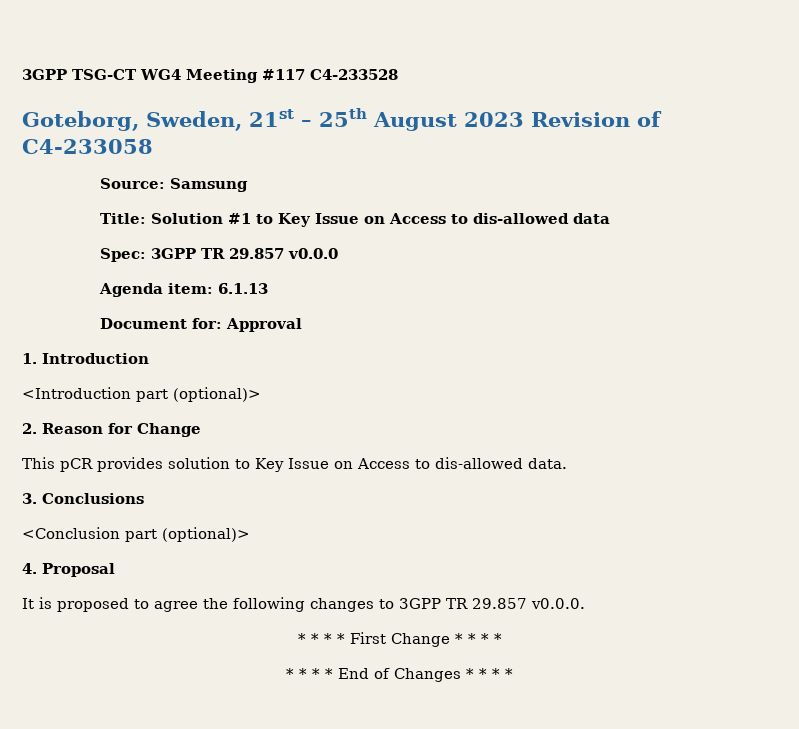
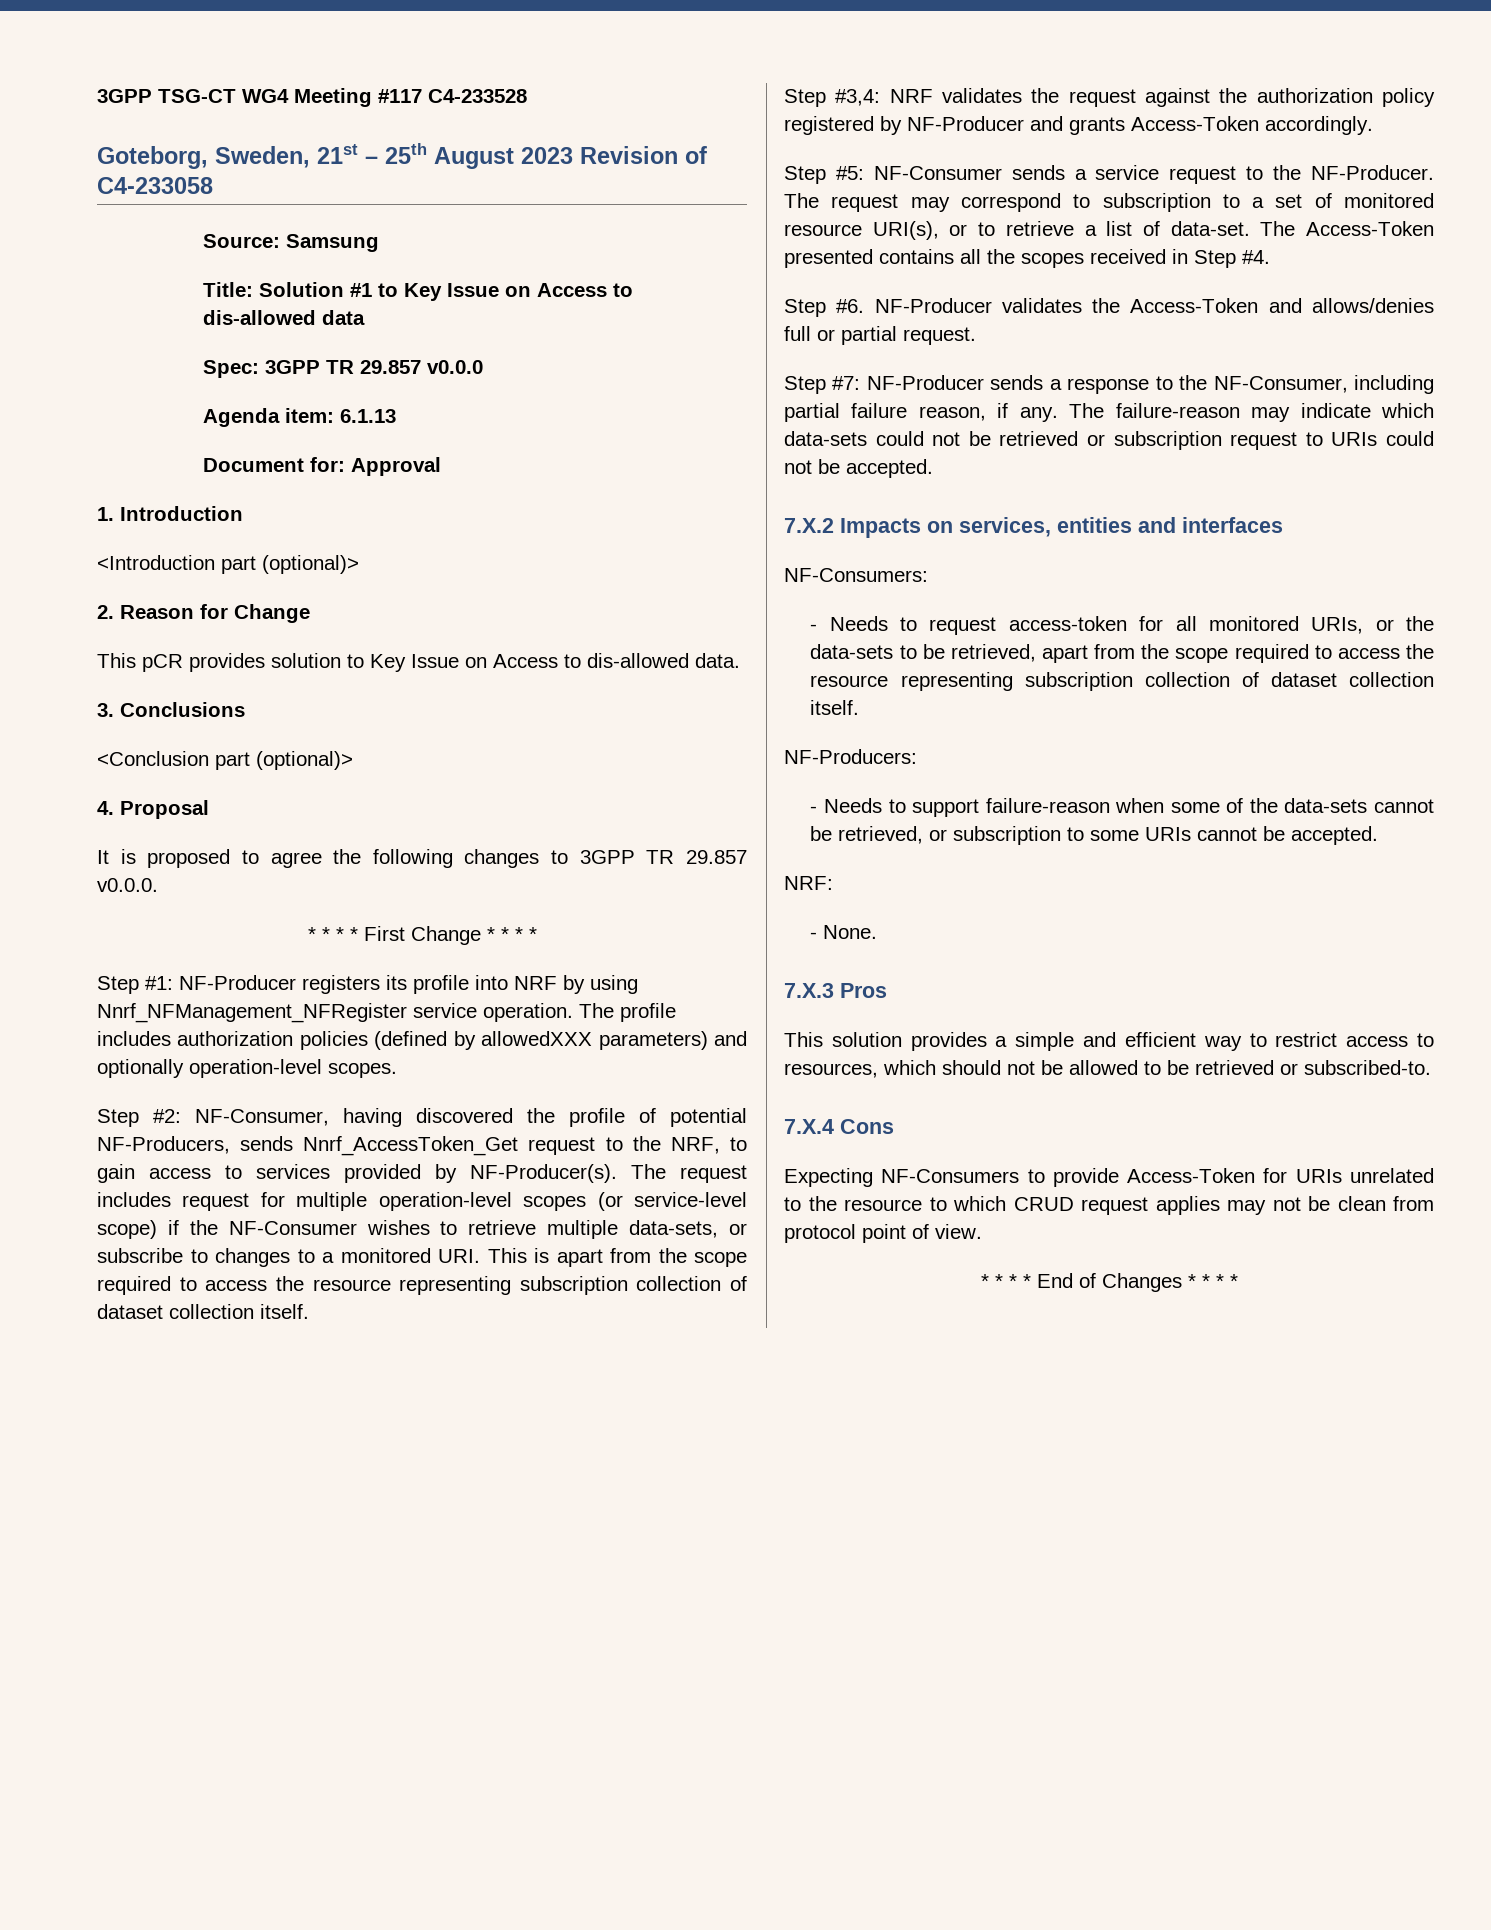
+ Step #1: NF-Producer registers its profile into NRF by using Nnrf_NFManagement_NFRegister service operation. The profile includes authorization policies (defined by allowedXXX parameters) and optionally operation-level scopes.
+ Step #2: NF-Consumer, having discovered the profile of potential NF-Producers, sends Nnrf_AccessToken_Get request to the NRF, to gain access to services provided by NF-Producer(s). The request includes request for multiple operation-level scopes (or service-level scope) if the NF-Consumer wishes to retrieve multiple data-sets, or subscribe to changes to a monitored URI. This is apart from the scope required to access the resource representing subscription collection of dataset collection itself.
+ Step #3,4: NRF validates the request against the authorization policy registered by NF-Producer and grants Access-Token accordingly.
+ Step #5: NF-Consumer sends a service request to the NF-Producer. The request may correspond to subscription to a set of monitored resource URI(s), or to retrieve a list of data-set. The Access-Token presented contains all the scopes received in Step #4.
+ Step #6. NF-Producer validates the Access-Token and allows/denies full or partial request.
+ Step #7: NF-Producer sends a response to the NF-Consumer, including partial failure reason, if any. The failure-reason may indicate which data-sets could not be retrieved or subscription request to URIs could not be accepted.
+ 7.X.2 Impacts on services, entities and interfaces
+ NF-Consumers:
+ - Needs to request access-token for all monitored URIs, or the data-sets to be retrieved, apart from the scope required to access the resource representing subscription collection of dataset collection itself.
+ NF-Producers:
+ - Needs to support failure-reason when some of the data-sets cannot be retrieved, or subscription to some URIs cannot be accepted.
+ NRF:
+ - None.
+ 7.X.3 Pros
+ This solution provides a simple and efficient way to restrict access to resources, which should not be allowed to be retrieved or subscribed-to.
+ 7.X.4 Cons
+ Expecting NF-Consumers to provide Access-Token for URIs unrelated to the resource to which CRUD request applies may not be clean from protocol point of view.

